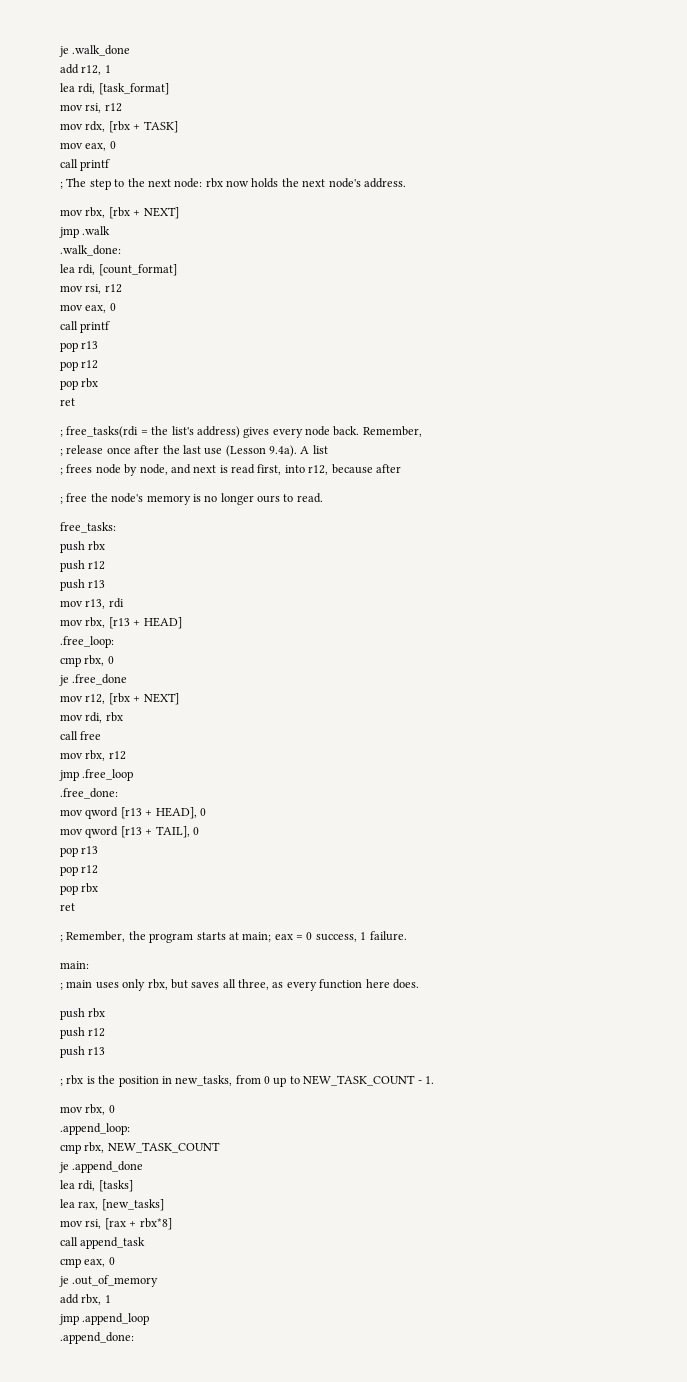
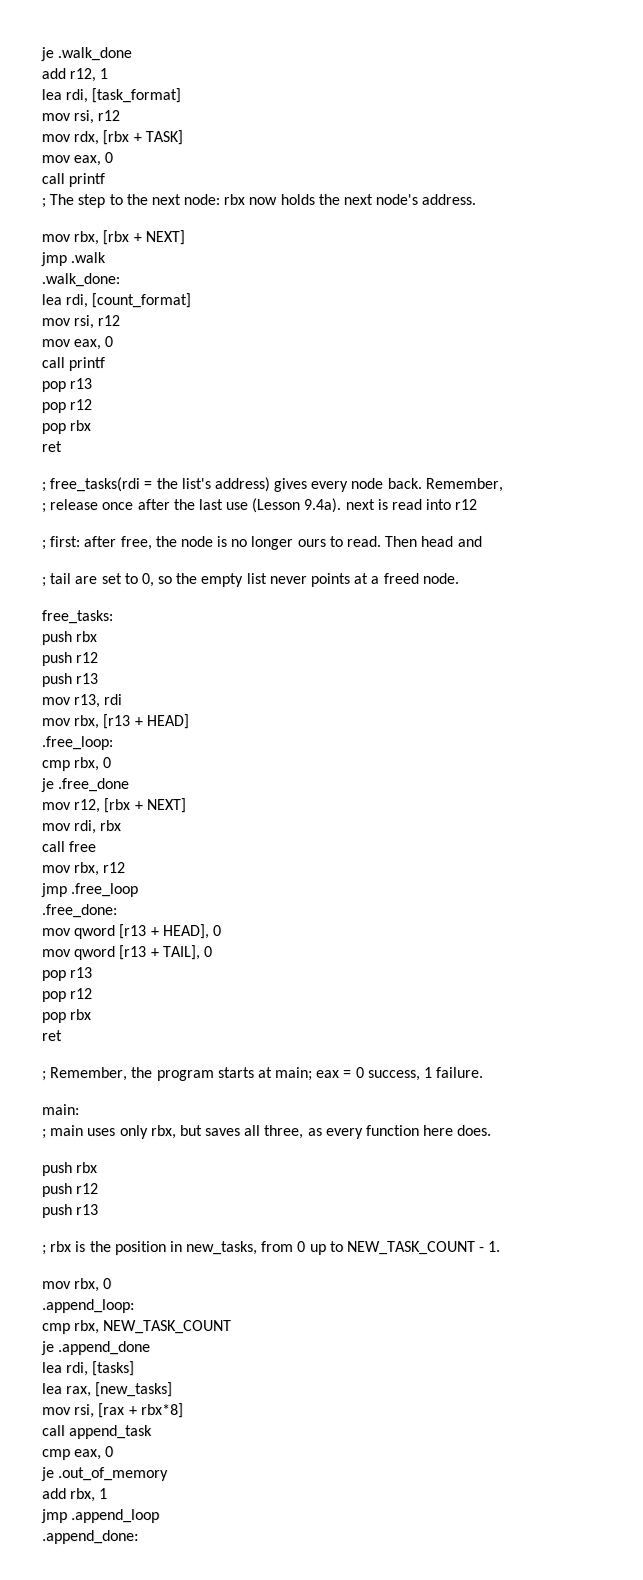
- ; release once after the last use (Lesson 9.4a). A list
- ; frees node by node, and next is read first, into r12, because after
- ; free the node's memory is no longer ours to read.
+ ; release once after the last use (Lesson 9.4a). next is read into r12
+ ; first: after free, the node is no longer ours to read. Then head and
+ ; tail are set to 0, so the empty list never points at a freed node.

